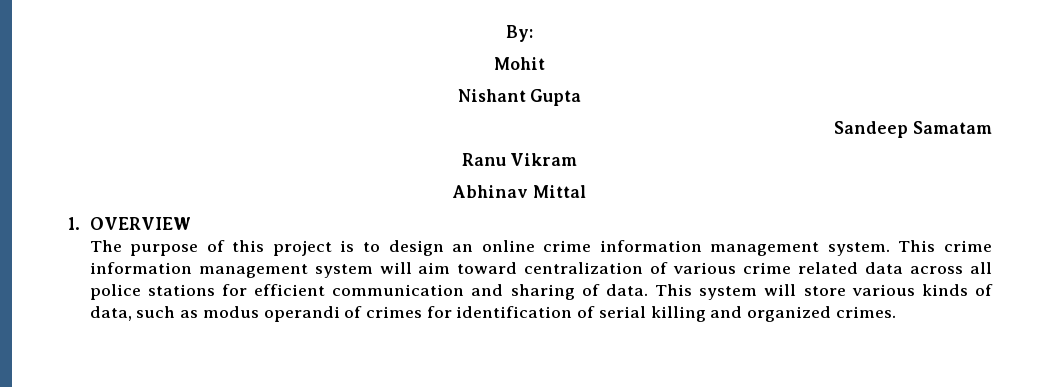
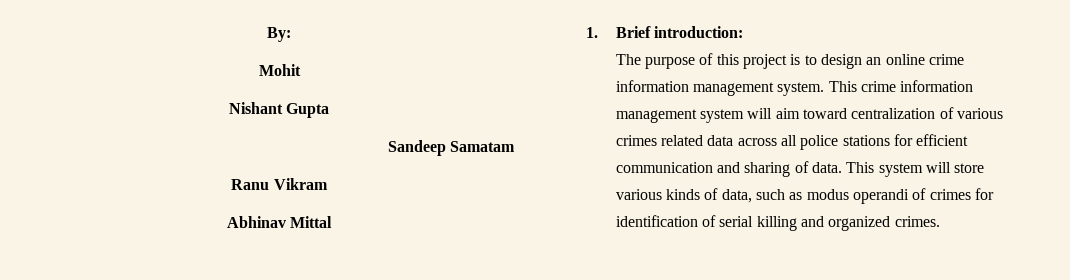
- 1. OVERVIEW
+ 1. Brief introduction:
- This crime information management system will aim toward centralization of various crime related data across all police stations for efficient communication and sharing of data.
+ This crime information management system will aim toward centralization of various crimes related data across all police stations for efficient communication and sharing of data.

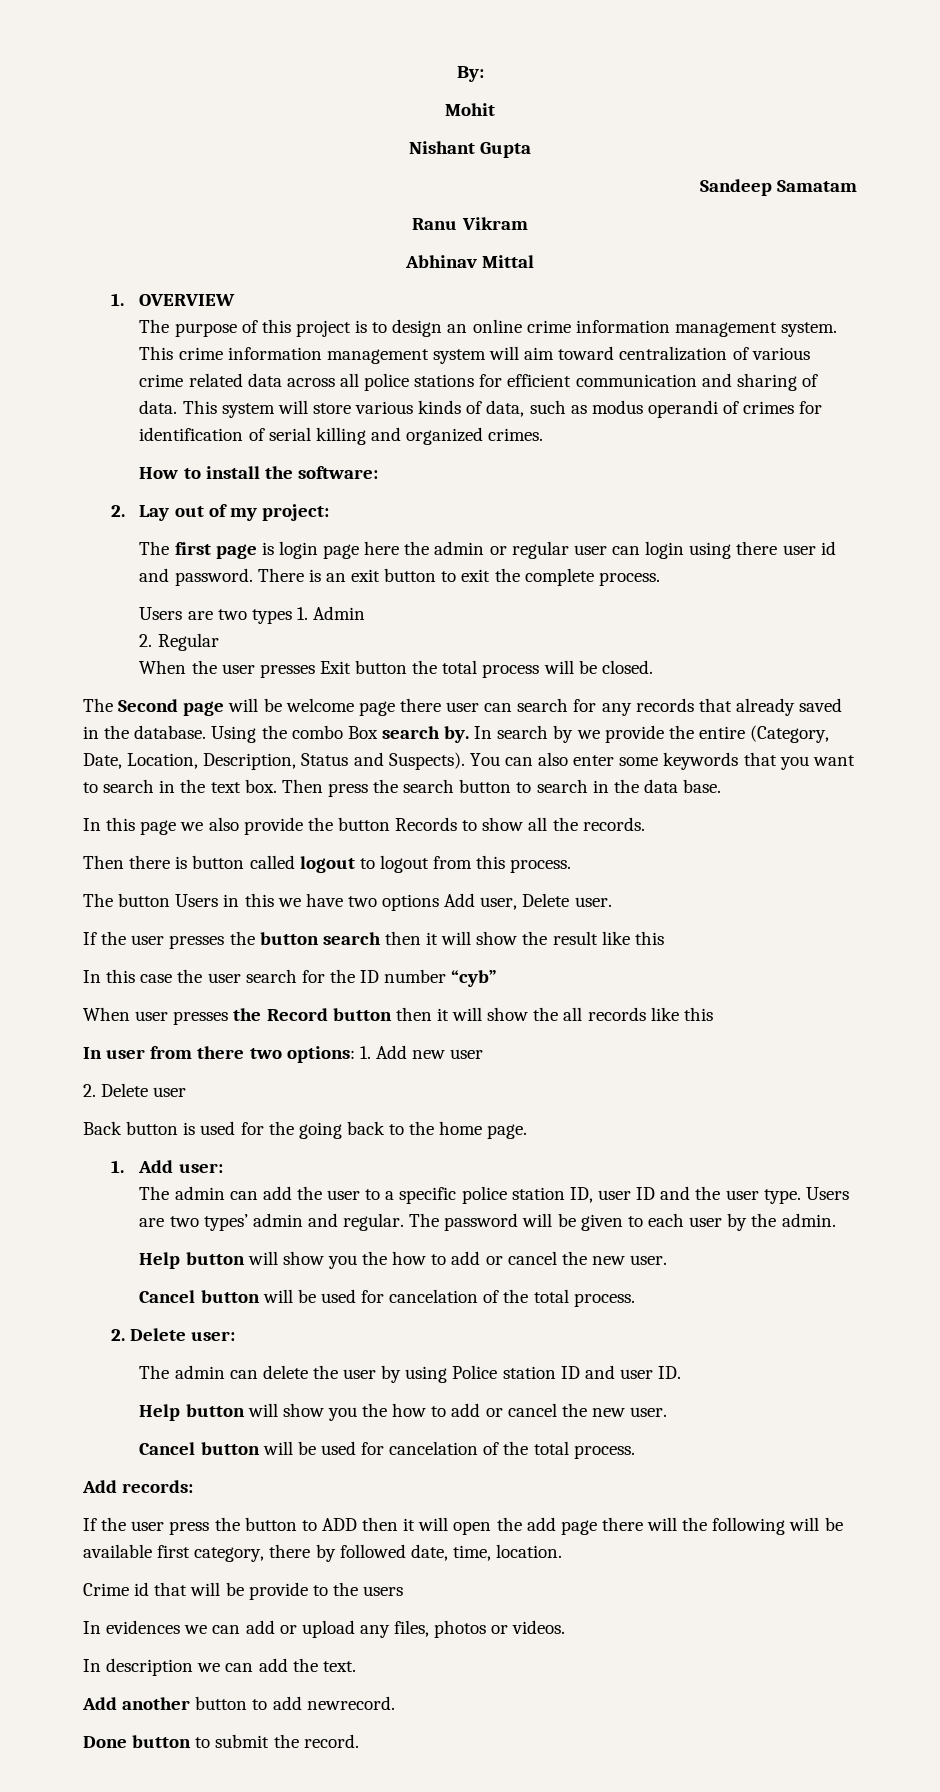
- 1. Brief introduction:
+ 1. OVERVIEW
- This crime information management system will aim toward centralization of various crimes related data across all police stations for efficient communication and sharing of data.
+ This crime information management system will aim toward centralization of various crime related data across all police stations for efficient communication and sharing of data.
+ How to install the software:
+ 2. Lay out of my project:
+ The first page is login page here the admin or regular user can login using there user id and password. There is an exit button to exit the complete process.
+ Users are two types 1. Admin
+ 2. Regular
+ When the user presses Exit button the total process will be closed.
+ The Second page will be welcome page there user can search for any records that already saved in the database. Using the combo Box search by. In search by we provide the entire (Category, Date, Location, Description, Status and Suspects). You can also enter some keywords that you want to search in the text box. Then press the search button to search in the data base.
+ In this page we also provide the button Records to show all the records.
+ Then there is button called logout to logout from this process.
+ The button Users in this we have two options Add user, Delete user.
+ If the user presses the button search then it will show the result like this
+ In this case the user search for the ID number “cyb”
+ When user presses the Record button then it will show the all records like this
+ In user from there two options: 1. Add new user
+ 2. Delete user
+ Back button is used for the going back to the home page.
+ 1. Add user:
+ The admin can add the user to a specific police station ID, user ID and the user type. Users are two types’ admin and regular. The password will be given to each user by the admin.
+ Help button will show you the how to add or cancel the new user.
+ Cancel button will be used for cancelation of the total process.
+ 2. Delete user:
+ The admin can delete the user by using Police station ID and user ID.
+ Help button will show you the how to add or cancel the new user.
+ Cancel button will be used for cancelation of the total process.
+ Add records:
+ If the user press the button to ADD then it will open the add page there will the following will be available first category, there by followed date, time, location.
+ Crime id that will be provide to the users
+ In evidences we can add or upload any files, photos or videos.
+ In description we can add the text.
+ Add another button to add newrecord.
+ Done button to submit the record.

